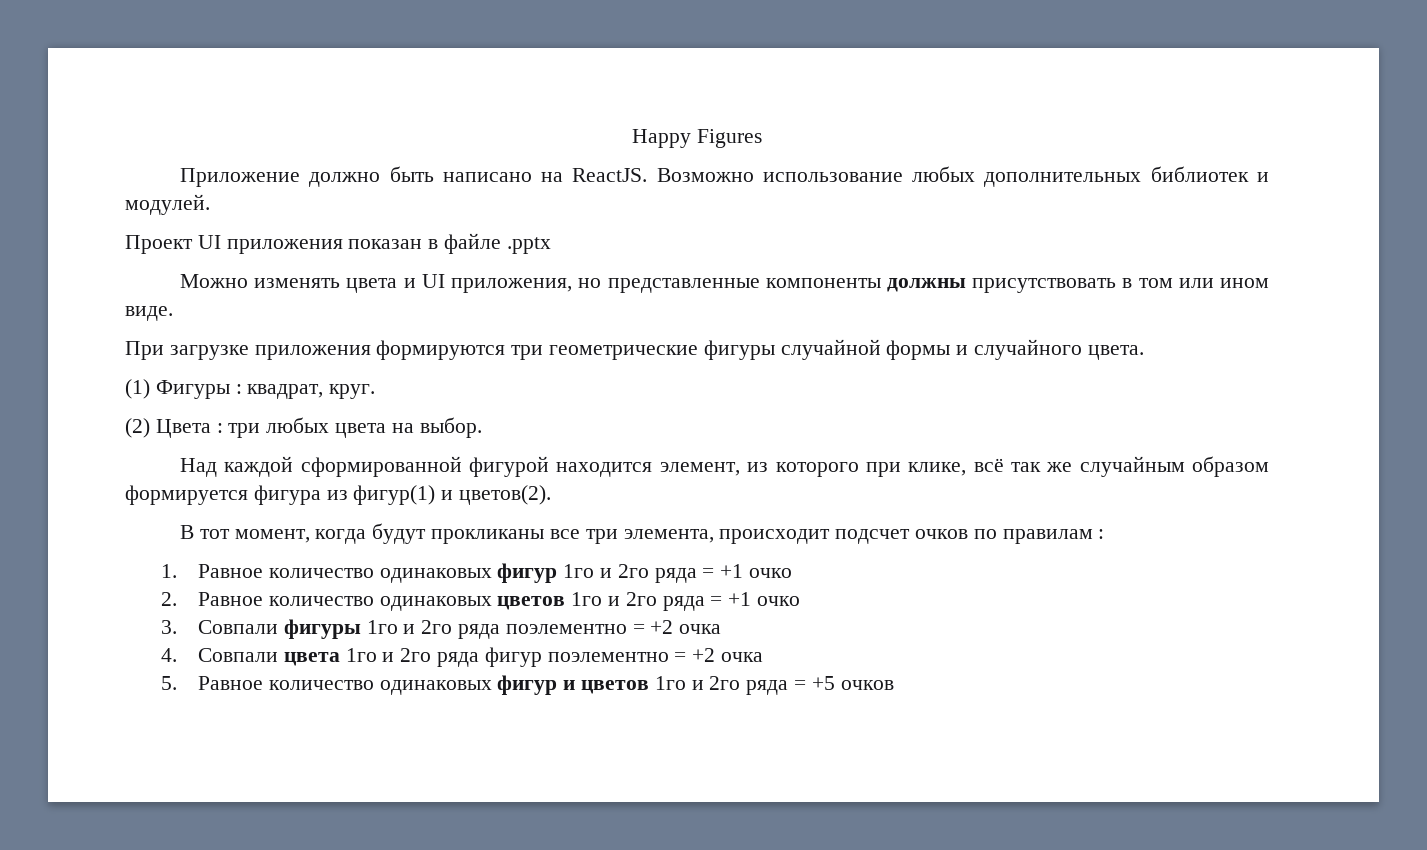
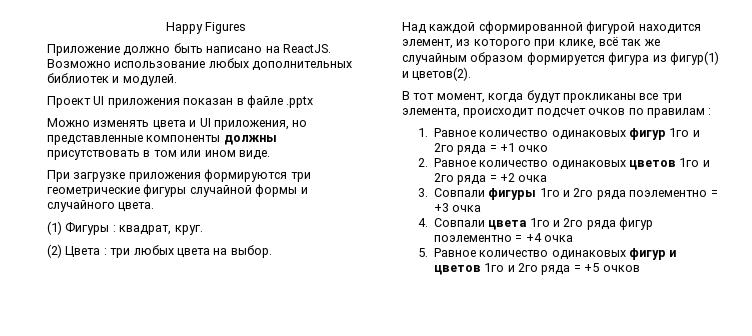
- 2. Равное количество одинаковых цветов 1го и 2го ряда = +1 очко
+ 2. Равное количество одинаковых цветов 1го и 2го ряда = +2 очка
- 3. Совпали фигуры 1го и 2го ряда поэлементно = +2 очка
+ 3. Совпали фигуры 1го и 2го ряда поэлементно = +3 очка
- 4. Совпали цвета 1го и 2го ряда фигур поэлементно = +2 очка
+ 4. Совпали цвета 1го и 2го ряда фигур поэлементно = +4 очка

